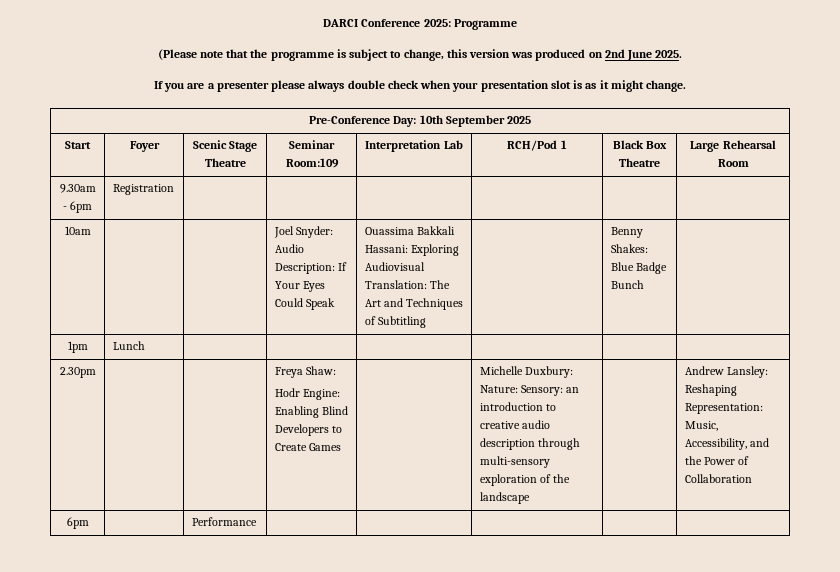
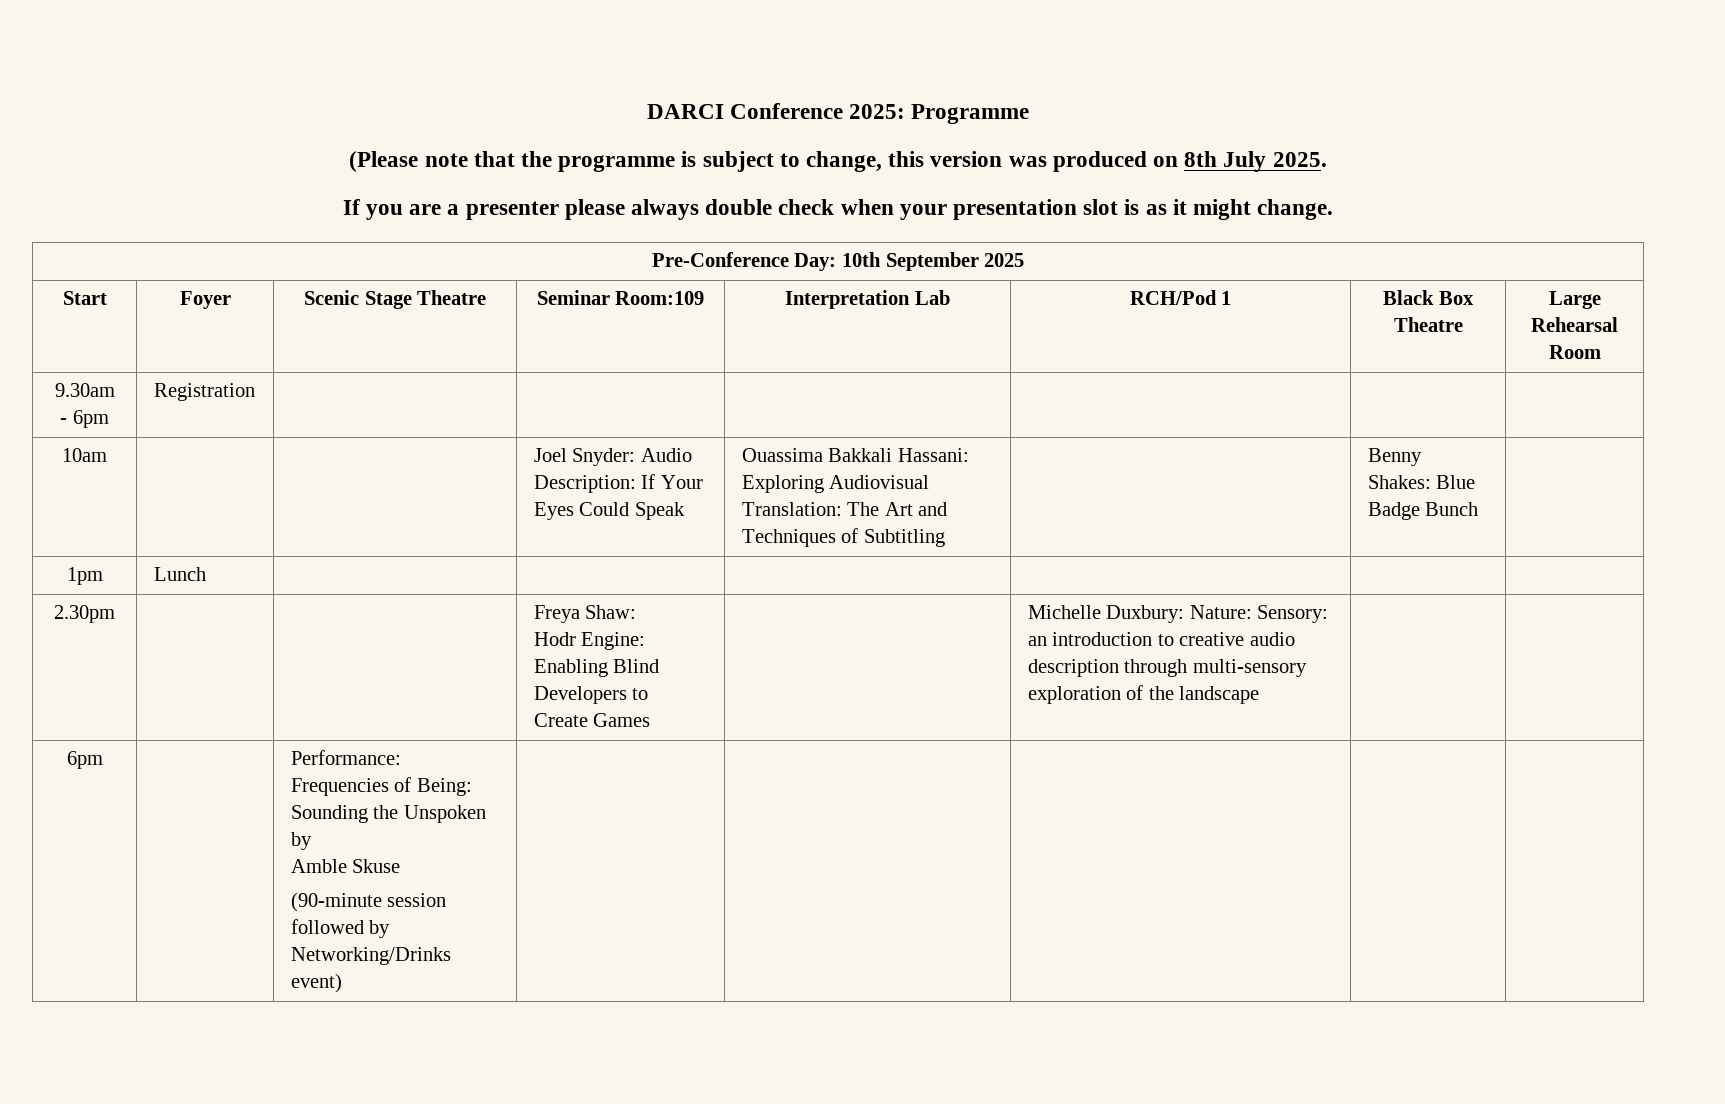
- (Please note that the programme is subject to change, this version was produced on 2nd June 2025.
+ (Please note that the programme is subject to change, this version was produced on 8th July 2025.
  2.30pm | | | Freya Shaw:
- Hodr Engine: Enabling Blind Developers to Create Games | | Michelle Duxbury: Nature: Sensory: an introduction to creative audio description through multi-sensory exploration of the landscape | | Andrew Lansley: Reshaping Representation: Music, Accessibility, and the Power of Collaboration
- 6pm | | Performance | | | | |
+ Hodr Engine: Enabling Blind Developers to Create Games | | Michelle Duxbury: Nature: Sensory: an introduction to creative audio description through multi-sensory exploration of the landscape | |
+ 6pm | | Performance: Frequencies of Being: Sounding the Unspoken by
+ Amble Skuse
+ (90-minute session followed by Networking/Drinks event) | | | | |

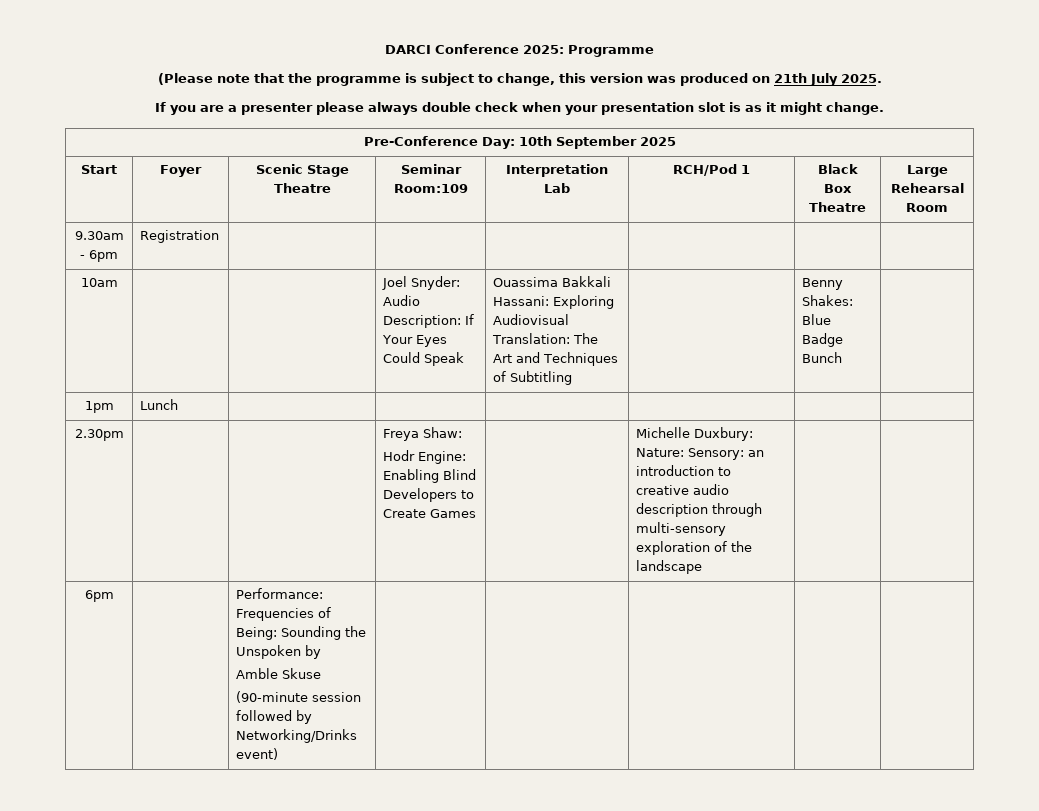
- (Please note that the programme is subject to change, this version was produced on 8th July 2025.
+ (Please note that the programme is subject to change, this version was produced on 21th July 2025.

